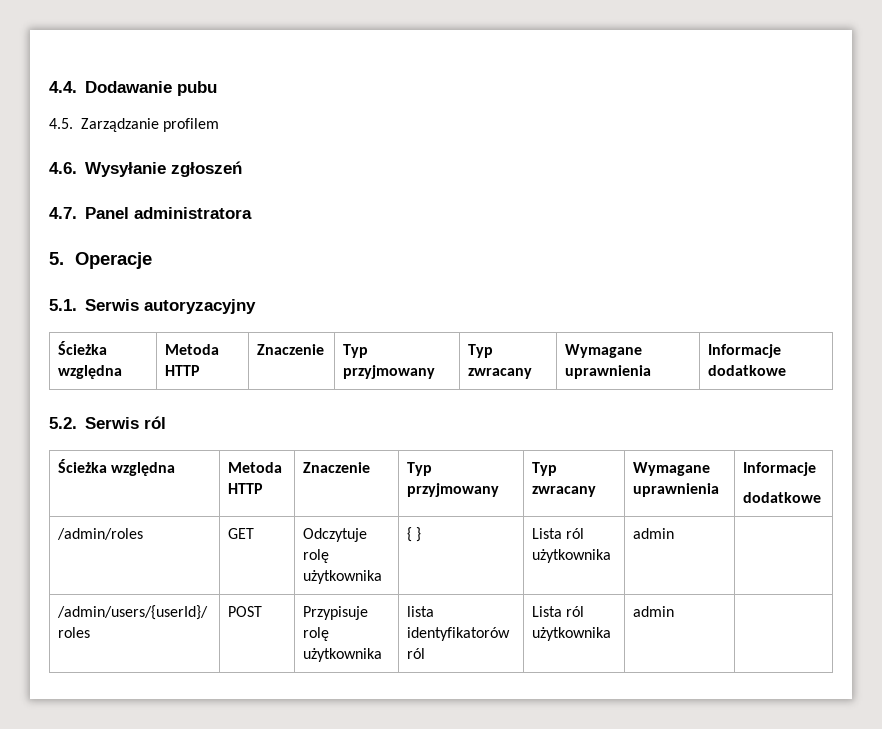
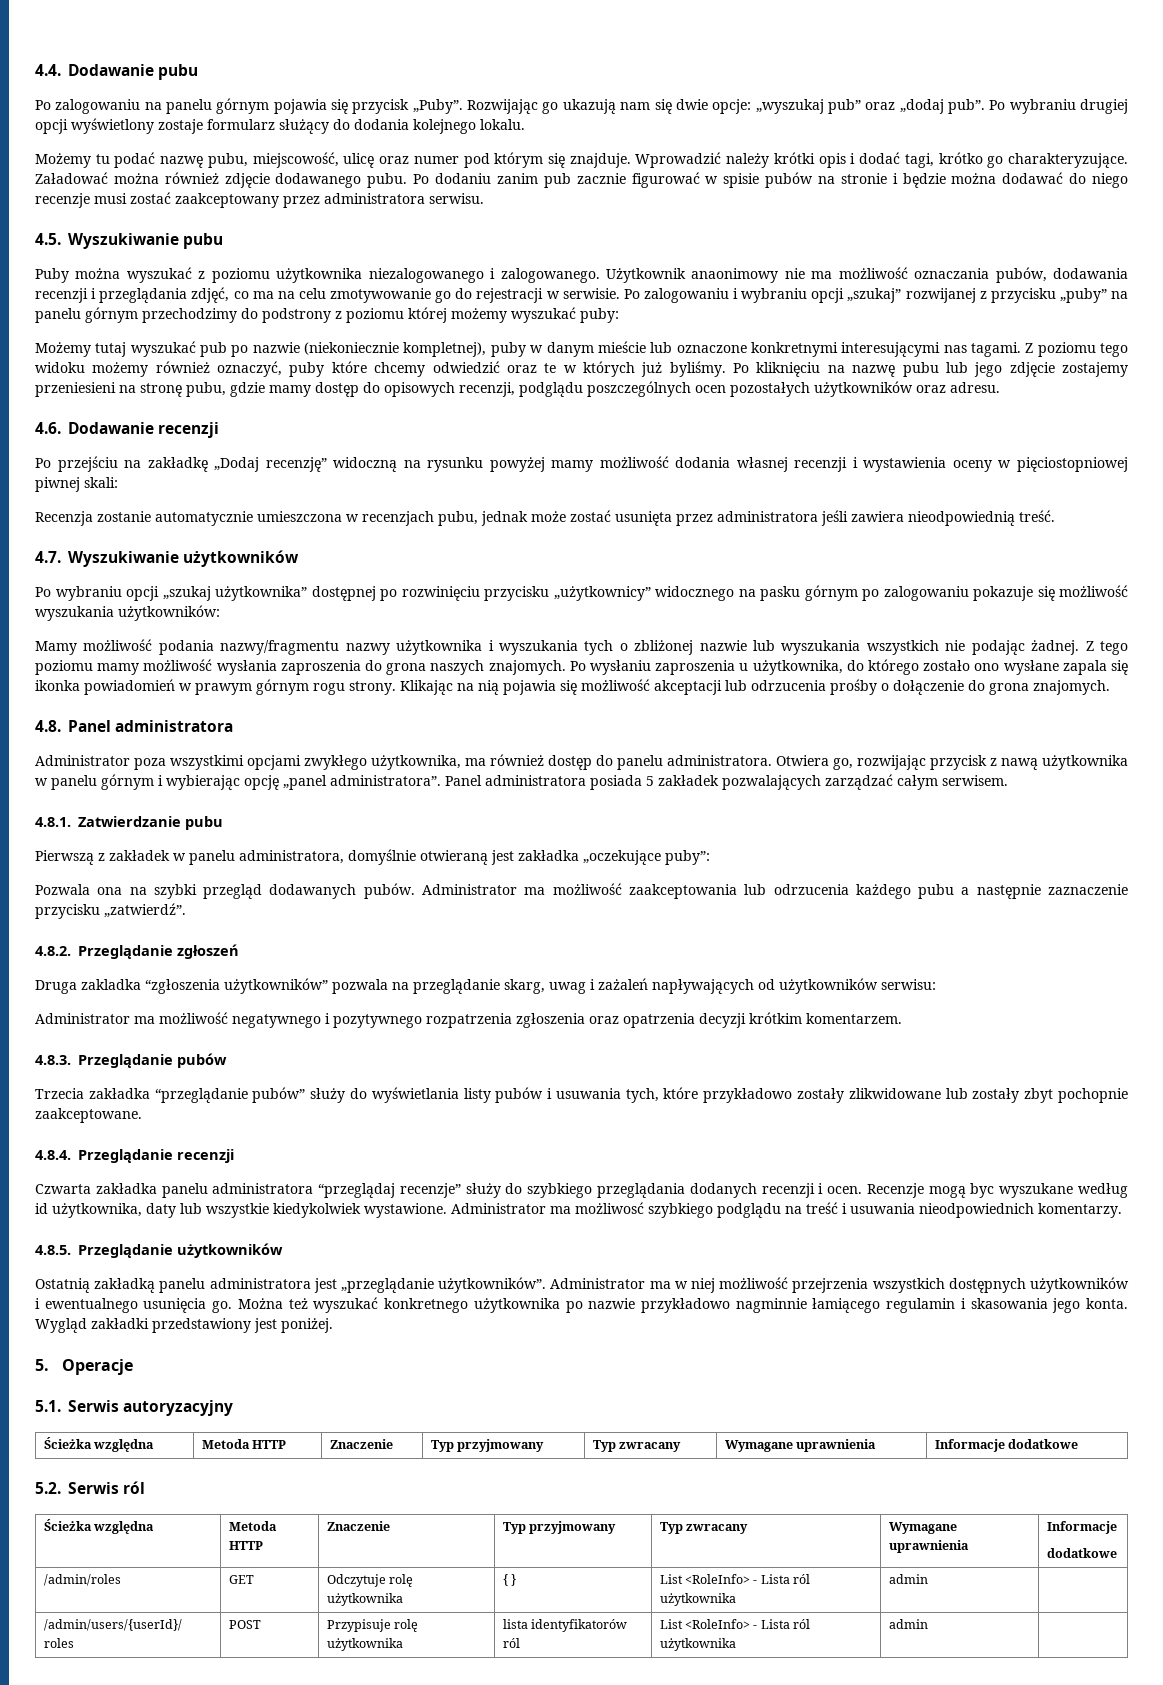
- 4.5. Zarządzanie profilem
- 4.6. Wysyłanie zgłoszeń
- 4.7. Panel administratora
+ Po zalogowaniu na panelu górnym pojawia się przycisk „Puby”. Rozwijając go ukazują nam się dwie opcje: „wyszukaj pub” oraz „dodaj pub”. Po wybraniu drugiej opcji wyświetlony zostaje formularz służący do dodania kolejnego lokalu.
+ Możemy tu podać nazwę pubu, miejscowość, ulicę oraz numer pod którym się znajduje. Wprowadzić należy krótki opis i dodać tagi, krótko go charakteryzujące. Załadować można również zdjęcie dodawanego pubu. Po dodaniu zanim pub zacznie figurować w spisie pubów na stronie i będzie można dodawać do niego recenzje musi zostać zaakceptowany przez administratora serwisu.
+ 4.5. Wyszukiwanie pubu
+ Puby można wyszukać z poziomu użytkownika niezalogowanego i zalogowanego. Użytkownik anaonimowy nie ma możliwość oznaczania pubów, dodawania recenzji i przeglądania zdjęć, co ma na celu zmotywowanie go do rejestracji w serwisie. Po zalogowaniu i wybraniu opcji „szukaj” rozwijanej z przycisku „puby” na panelu górnym przechodzimy do podstrony z poziomu której możemy wyszukać puby:
+ Możemy tutaj wyszukać pub po nazwie (niekoniecznie kompletnej), puby w danym mieście lub oznaczone konkretnymi interesującymi nas tagami. Z poziomu tego widoku możemy również oznaczyć, puby które chcemy odwiedzić oraz te w których już byliśmy. Po kliknięciu na nazwę pubu lub jego zdjęcie zostajemy przeniesieni na stronę pubu, gdzie mamy dostęp do opisowych recenzji, podglądu poszczególnych ocen pozostałych użytkowników oraz adresu.
+ 4.6. Dodawanie recenzji
+ Po przejściu na zakładkę „Dodaj recenzję” widoczną na rysunku powyżej mamy możliwość dodania własnej recenzji i wystawienia oceny w pięciostopniowej piwnej skali:
+ Recenzja zostanie automatycznie umieszczona w recenzjach pubu, jednak może zostać usunięta przez administratora jeśli zawiera nieodpowiednią treść.
+ 4.7. Wyszukiwanie użytkowników
+ Po wybraniu opcji „szukaj użytkownika” dostępnej po rozwinięciu przycisku „użytkownicy” widocznego na pasku górnym po zalogowaniu pokazuje się możliwość wyszukania użytkowników:
+ Mamy możliwość podania nazwy/fragmentu nazwy użytkownika i wyszukania tych o zbliżonej nazwie lub wyszukania wszystkich nie podając żadnej. Z tego poziomu mamy możliwość wysłania zaproszenia do grona naszych znajomych. Po wysłaniu zaproszenia u użytkownika, do którego zostało ono wysłane zapala się ikonka powiadomień w prawym górnym rogu strony. Klikając na nią pojawia się możliwość akceptacji lub odrzucenia prośby o dołączenie do grona znajomych.
+ 4.8. Panel administratora
+ Administrator poza wszystkimi opcjami zwykłego użytkownika, ma również dostęp do panelu administratora. Otwiera go, rozwijając przycisk z nawą użytkownika w panelu górnym i wybierając opcję „panel administratora”. Panel administratora posiada 5 zakładek pozwalających zarządzać całym serwisem.
+ 4.8.1. Zatwierdzanie pubu
+ Pierwszą z zakładek w panelu administratora, domyślnie otwieraną jest zakładka „oczekujące puby”:
+ Pozwala ona na szybki przegląd dodawanych pubów. Administrator ma możliwość zaakceptowania lub odrzucenia każdego pubu a następnie zaznaczenie przycisku „zatwierdź”.
+ 4.8.2. Przeglądanie zgłoszeń
+ Druga zakladka “zgłoszenia użytkowników” pozwala na przeglądanie skarg, uwag i zażaleń napływających od użytkowników serwisu:
+ Administrator ma możliwość negatywnego i pozytywnego rozpatrzenia zgłoszenia oraz opatrzenia decyzji krótkim komentarzem.
+ 4.8.3. Przeglądanie pubów
+ Trzecia zakładka “przeglądanie pubów” służy do wyświetlania listy pubów i usuwania tych, które przykładowo zostały zlikwidowane lub zostały zbyt pochopnie zaakceptowane.
+ 4.8.4. Przeglądanie recenzji
+ Czwarta zakładka panelu administratora “przeglądaj recenzje” służy do szybkiego przeglądania dodanych recenzji i ocen. Recenzje mogą byc wyszukane według id użytkownika, daty lub wszystkie kiedykolwiek wystawione. Administrator ma możliwosć szybkiego podglądu na treść i usuwania nieodpowiednich komentarzy.
+ 4.8.5. Przeglądanie użytkowników
+ Ostatnią zakładką panelu administratora jest „przeglądanie użytkowników”. Administrator ma w niej możliwość przejrzenia wszystkich dostępnych użytkowników i ewentualnego usunięcia go. Można też wyszukać konkretnego użytkownika po nazwie przykładowo nagminnie łamiącego regulamin i skasowania jego konta. Wygląd zakładki przedstawiony jest poniżej.
- /admin/roles | GET | Odczytuje rolę użytkownika | { } | Lista ról użytkownika | admin |
+ /admin/roles | GET | Odczytuje rolę użytkownika | { } | List <RoleInfo> - Lista ról użytkownika | admin |
- /admin/users/{userId}/ roles | POST | Przypisuje rolę użytkownika | lista identyfikatorów ról | Lista ról użytkownika | admin |
+ /admin/users/{userId}/ roles | POST | Przypisuje rolę użytkownika | lista identyfikatorów ról | List <RoleInfo> - Lista ról użytkownika | admin |

